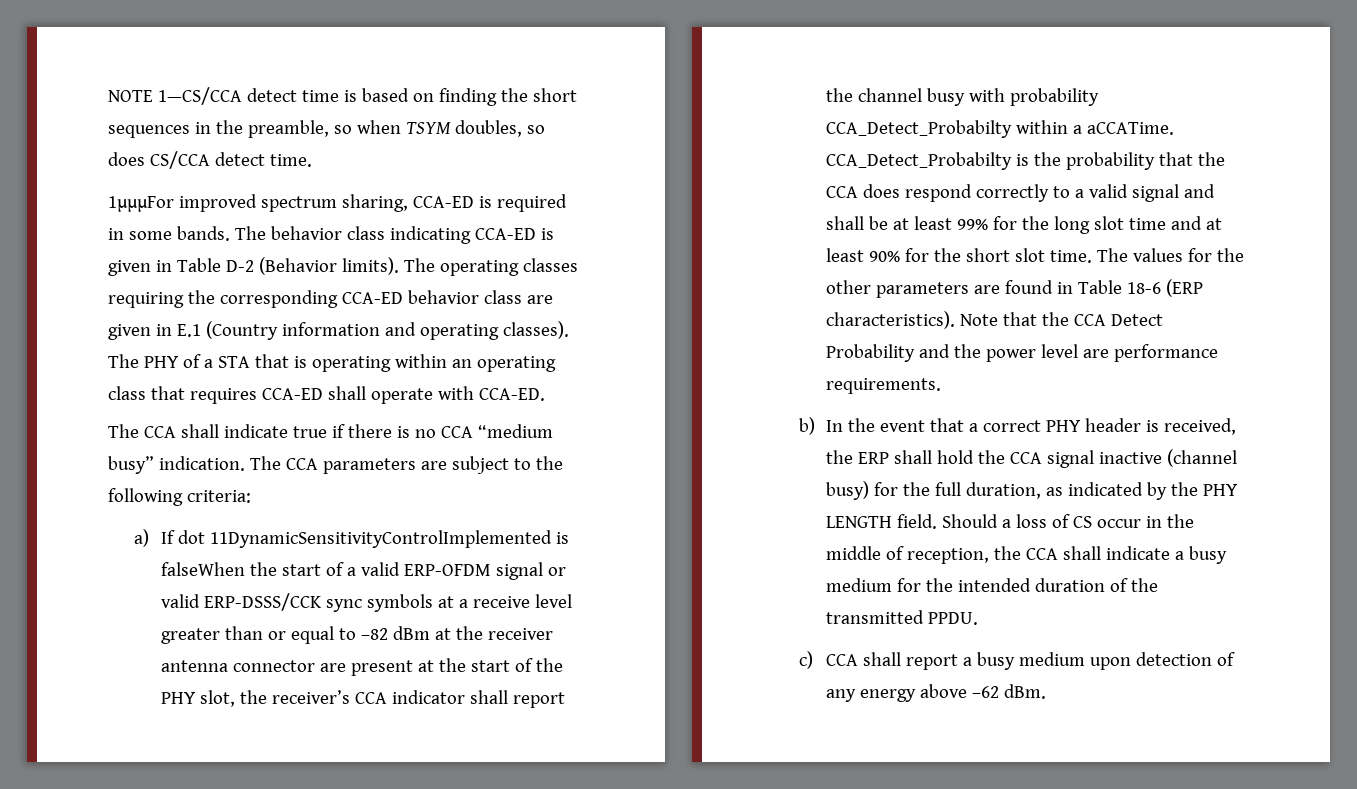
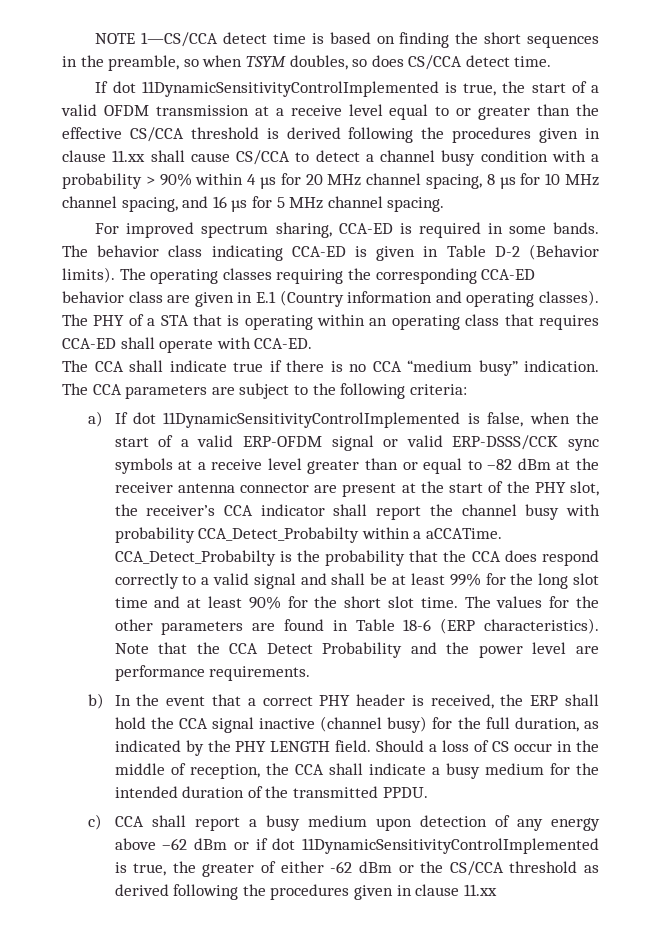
- 1µµµFor improved spectrum sharing, CCA-ED is required in some bands.
+ If dot 11DynamicSensitivityControlImplemented is true, the start of a valid OFDM transmission at a receive level equal to or greater than the effective CS/CCA threshold is derived following the procedures given in clause 11.xx shall cause CS/CCA to detect a channel busy condition with a probability > 90% within 4 µs for 20 MHz channel spacing, 8 µs for 10 MHz channel spacing, and 16 µs for 5 MHz channel spacing.
+ For improved spectrum sharing, CCA-ED is required in some bands.
- a) If dot 11DynamicSensitivityControlImplemented is falseWhen the start of a valid ERP-OFDM signal or valid ERP-DSSS/CCK sync symbols at a receive level greater than or equal to –82 dBm at the receiver antenna connector are present at the start of the PHY slot, the receiver’s CCA indicator shall report the channel busy with probability CCA_Detect_Probabilty within a aCCATime.
+ a) If dot 11DynamicSensitivityControlImplemented is false, when the start of a valid ERP-OFDM signal or valid ERP-DSSS/CCK sync symbols at a receive level greater than or equal to –82 dBm at the receiver antenna connector are present at the start of the PHY slot, the receiver’s CCA indicator shall report the channel busy with probability CCA_Detect_Probabilty within a aCCATime.
- c) CCA shall report a busy medium upon detection of any energy above –62 dBm.
+ c) CCA shall report a busy medium upon detection of any energy above –62 dBm or if dot 11DynamicSensitivityControlImplemented is true, the greater of either -62 dBm or the CS/CCA threshold as derived following the procedures given in clause 11.xx

